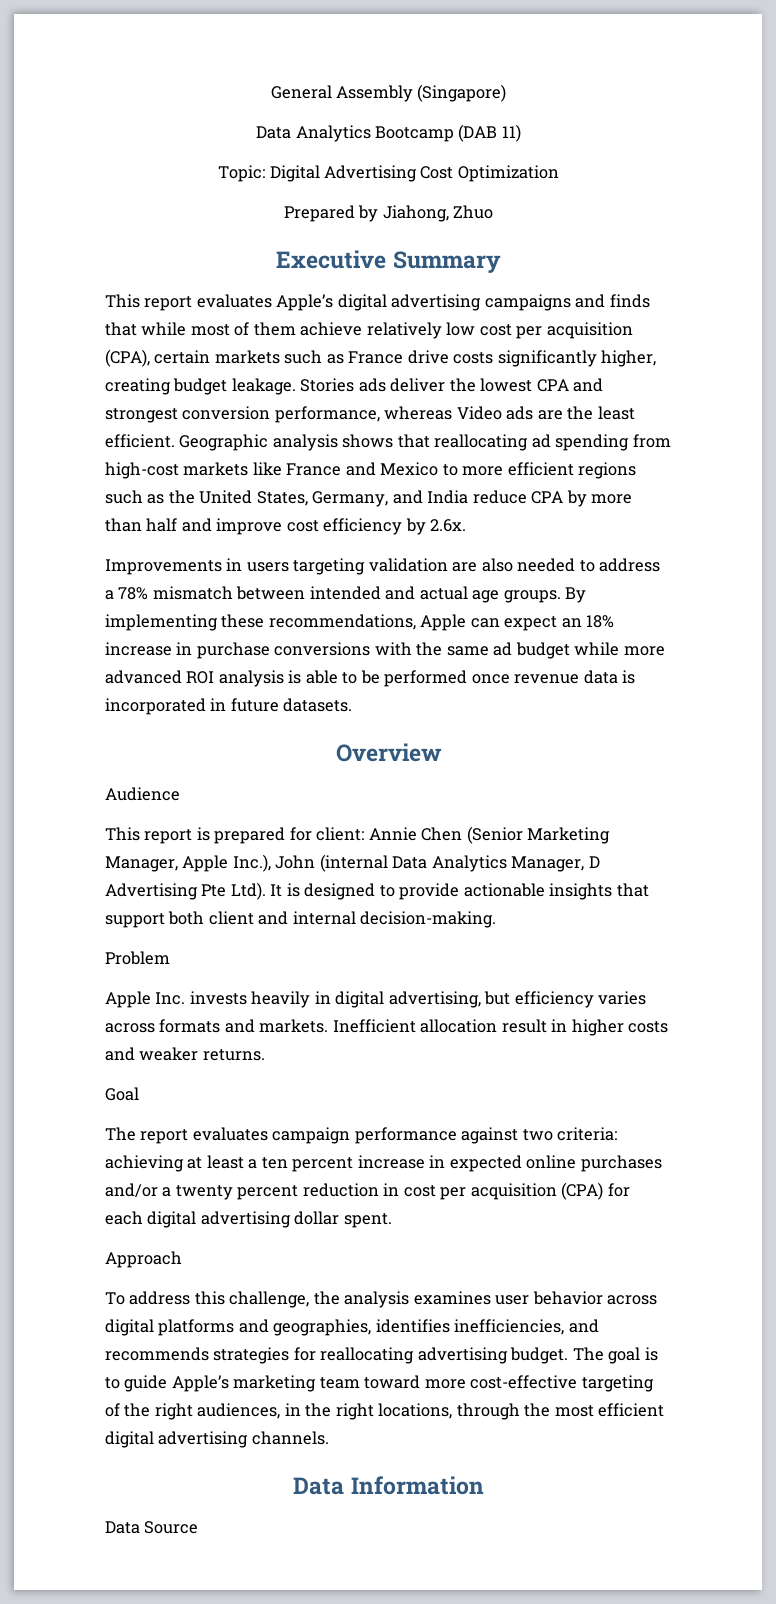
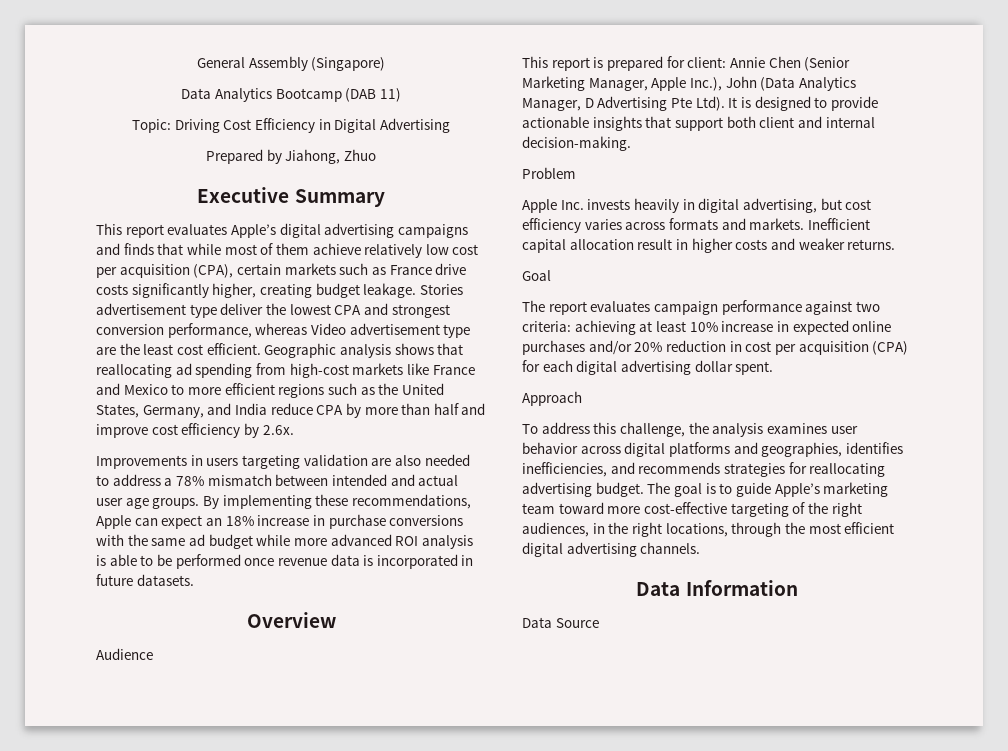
- Topic: Digital Advertising Cost Optimization
+ Topic: Driving Cost Efficiency in Digital Advertising
- Stories ads deliver the lowest CPA and strongest conversion performance, whereas Video ads are the least efficient.
+ Stories advertisement type deliver the lowest CPA and strongest conversion performance, whereas Video advertisement type are the least cost efficient.
- Improvements in users targeting validation are also needed to address a 78% mismatch between intended and actual age groups.
+ Improvements in users targeting validation are also needed to address a 78% mismatch between intended and actual user age groups.
- This report is prepared for client: Annie Chen (Senior Marketing Manager, Apple Inc.), John (internal Data Analytics Manager, D Advertising Pte Ltd).
+ This report is prepared for client: Annie Chen (Senior Marketing Manager, Apple Inc.), John (Data Analytics Manager, D Advertising Pte Ltd).
- Apple Inc. invests heavily in digital advertising, but efficiency varies across formats and markets.
+ Apple Inc. invests heavily in digital advertising, but cost efficiency varies across formats and markets.
- Inefficient allocation result in higher costs and weaker returns.
+ Inefficient capital allocation result in higher costs and weaker returns.
- The report evaluates campaign performance against two criteria: achieving at least a ten percent increase in expected online purchases and/or a twenty percent reduction in cost per acquisition (CPA) for each digital advertising dollar spent.
+ The report evaluates campaign performance against two criteria: achieving at least 10% increase in expected online purchases and/or 20% reduction in cost per acquisition (CPA) for each digital advertising dollar spent.

